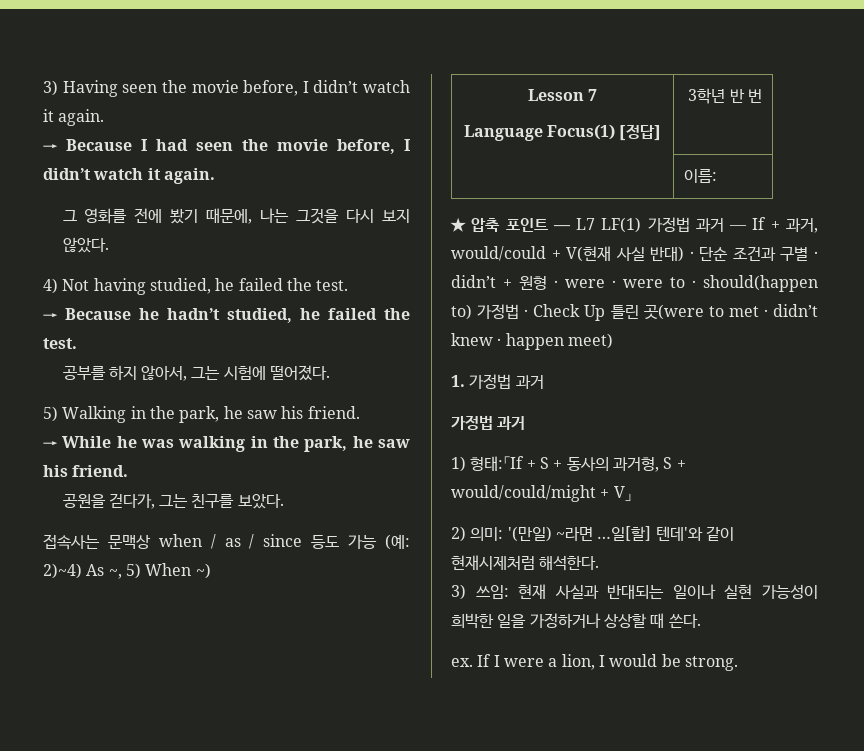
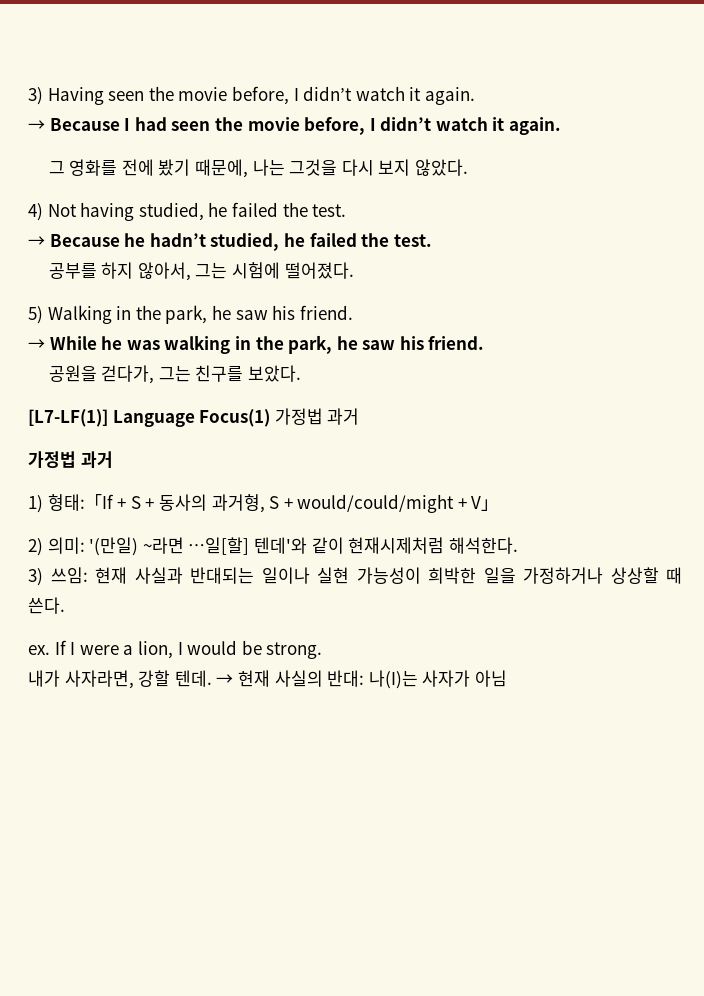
- 접속사는 문맥상 when / as / since 등도 가능 (예: 2)~4) As ~, 5) When ~)
- Lesson 7
- Language Focus(1) [정답] | 3학년 반 번
- | 이름:
- ★ 압축 포인트 — L7 LF(1) 가정법 과거 — If + 과거, would/could + V(현재 사실 반대) · 단순 조건과 구별 · didn’t + 원형 · were · were to · should(happen to) 가정법 · Check Up 틀린 곳(were to met · didn’t knew · happen meet)
- 1. 가정법 과거
+ [L7-LF(1)] Language Focus(1) 가정법 과거
+ 내가 사자라면, 강할 텐데. → 현재 사실의 반대: 나(I)는 사자가 아님

